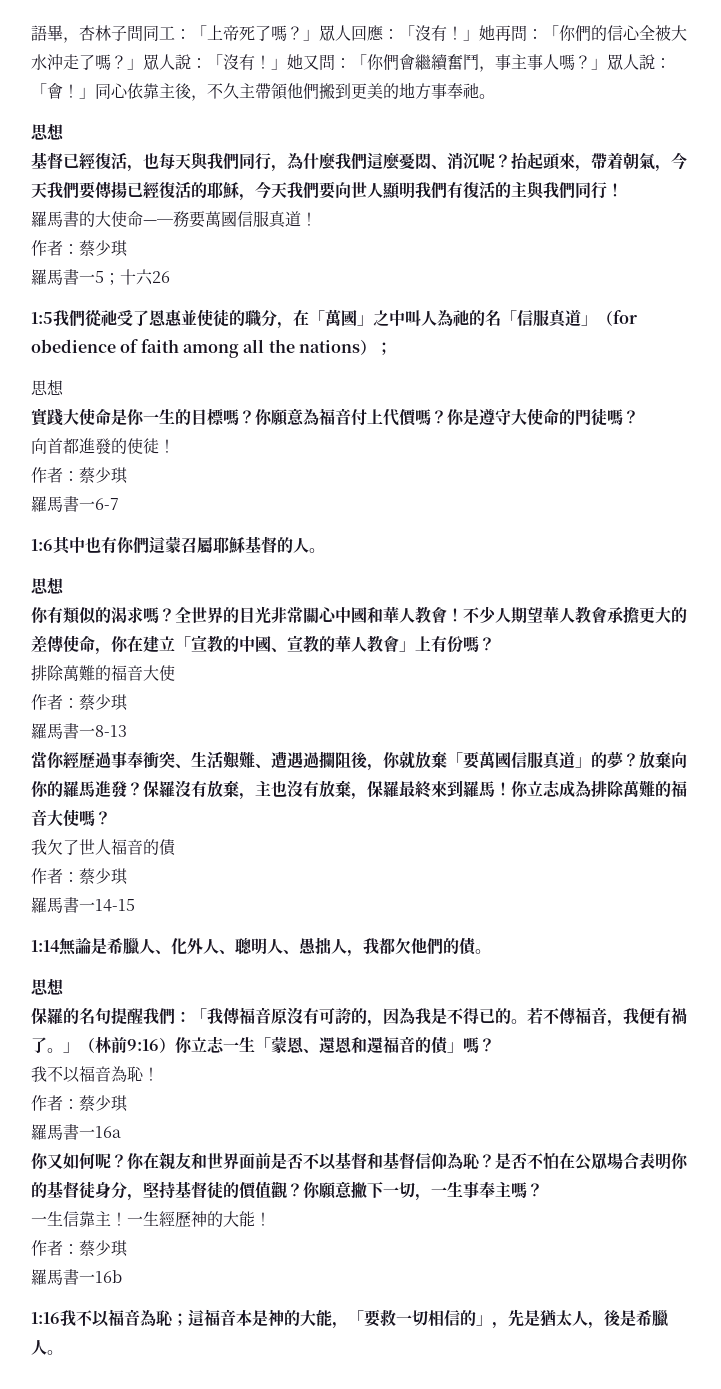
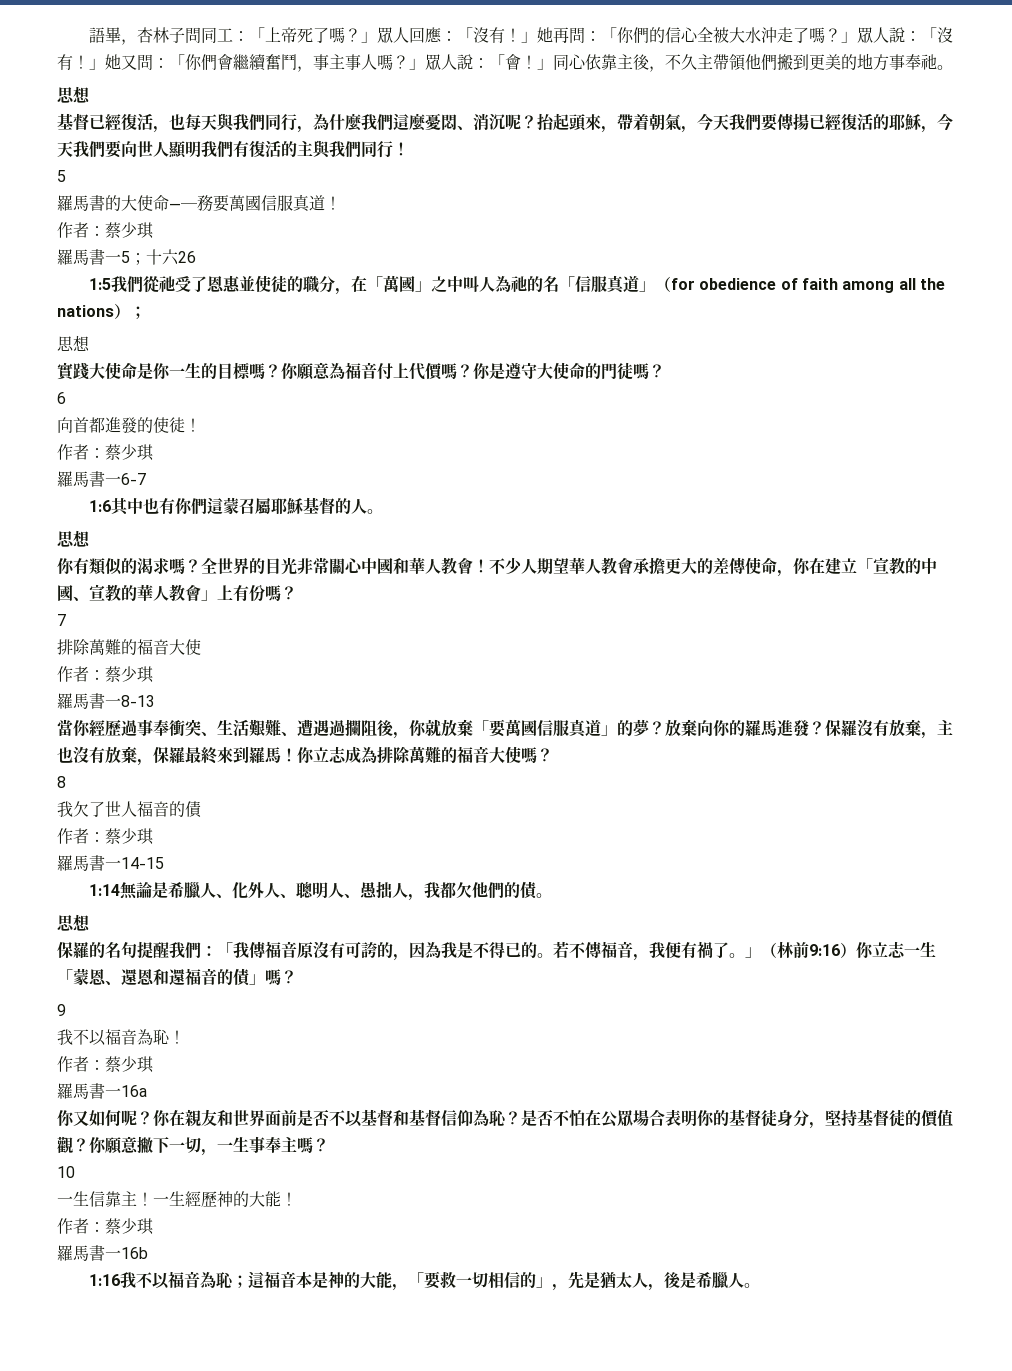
  抬起頭來，帶着朝氣，今天我們要傳揚已經復活的耶穌，今天我們要向世人顯明我們有復活的主與我們同行！
+ 5
+ 6
+ 7
+ 8
+ 9
+ 10

